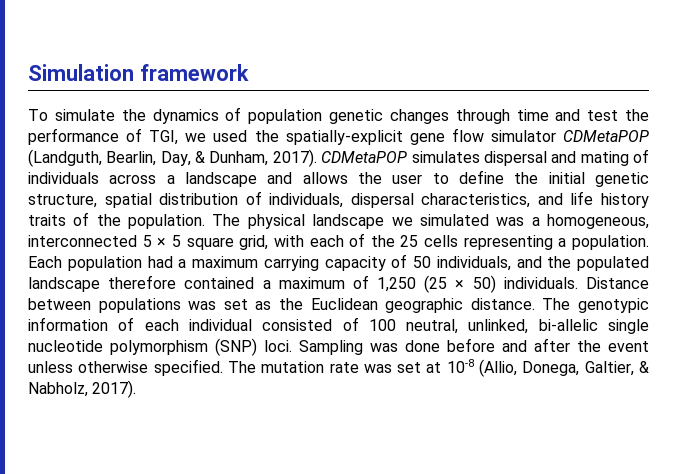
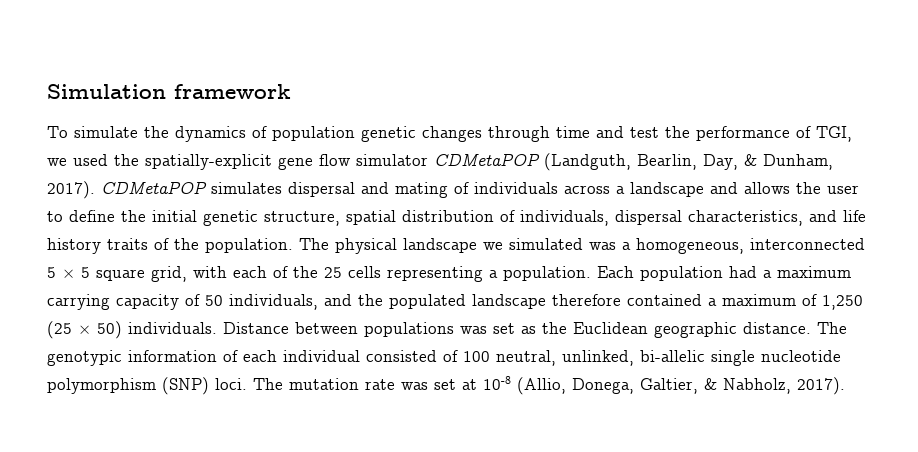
- Sampling was done before and after the event unless otherwise specified.

